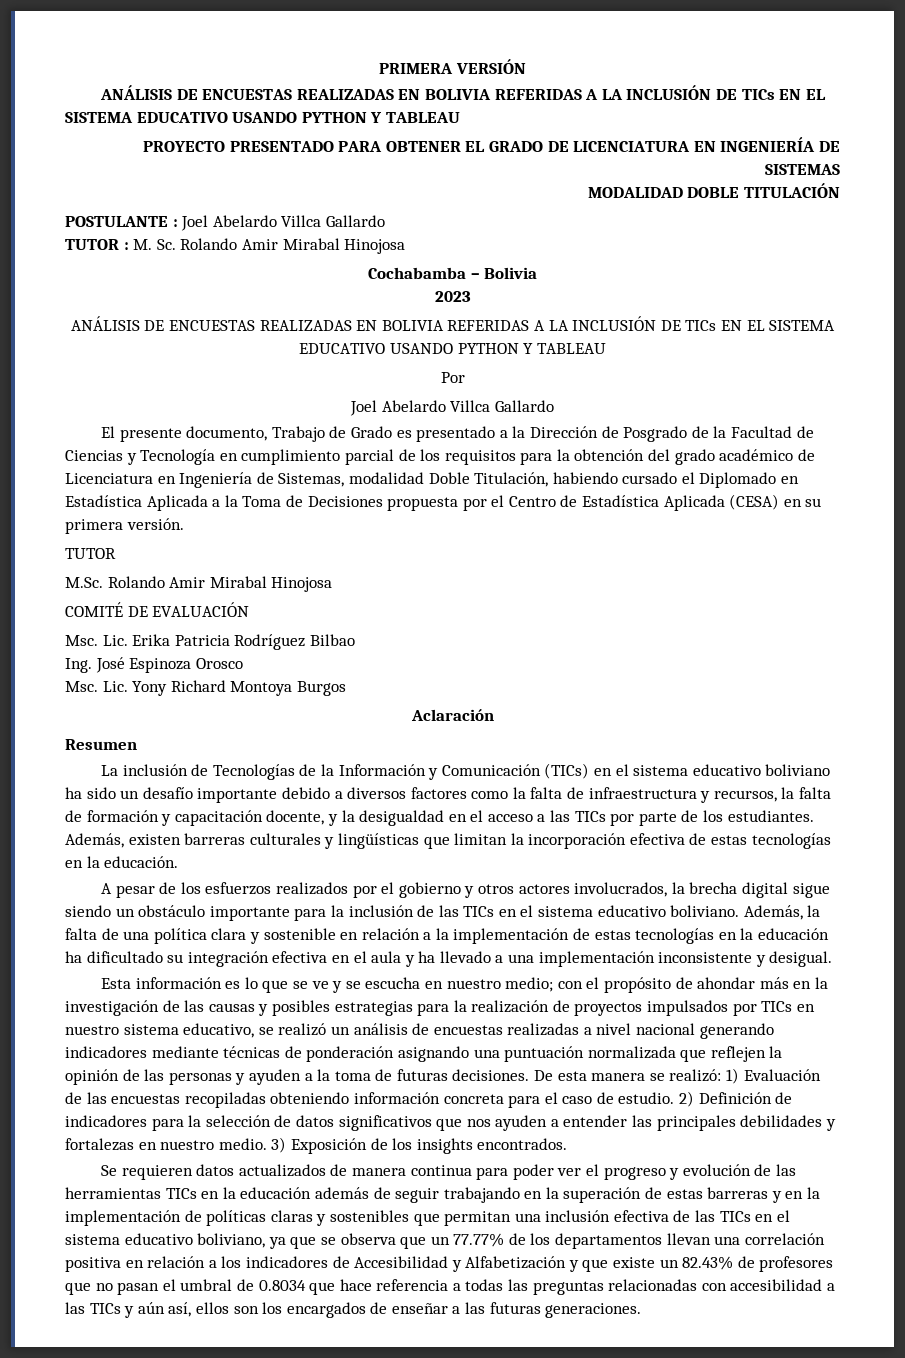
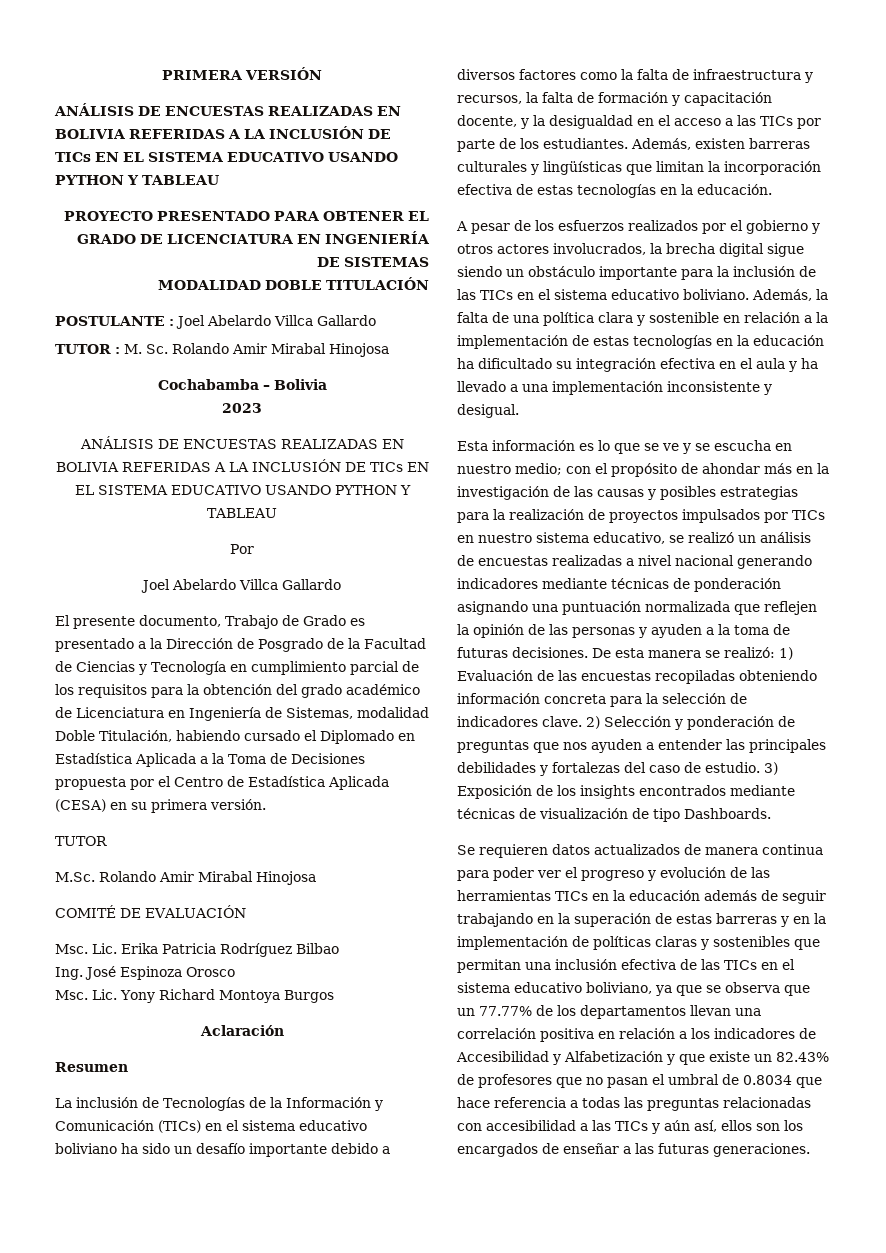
- De esta manera se realizó: 1) Evaluación de las encuestas recopiladas obteniendo información concreta para el caso de estudio. 2) Definición de indicadores para la selección de datos significativos que nos ayuden a entender las principales debilidades y fortalezas en nuestro medio.
+ De esta manera se realizó: 1) Evaluación de las encuestas recopiladas obteniendo información concreta para la selección de indicadores clave. 2) Selección y ponderación de preguntas que nos ayuden a entender las principales debilidades y fortalezas del caso de estudio.
- 3) Exposición de los insights encontrados.
+ 3) Exposición de los insights encontrados mediante técnicas de visualización de tipo Dashboards.

